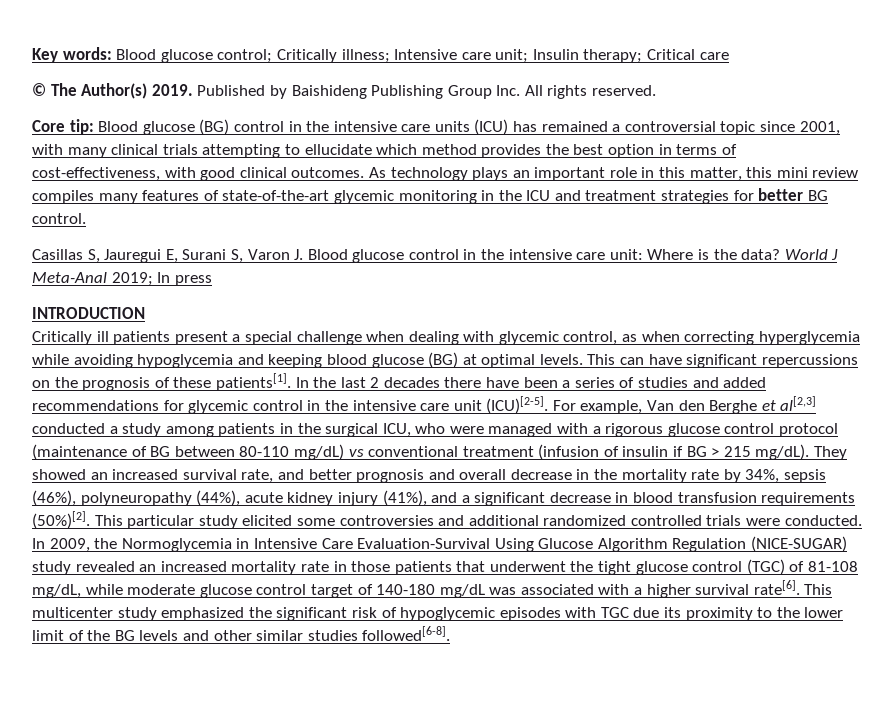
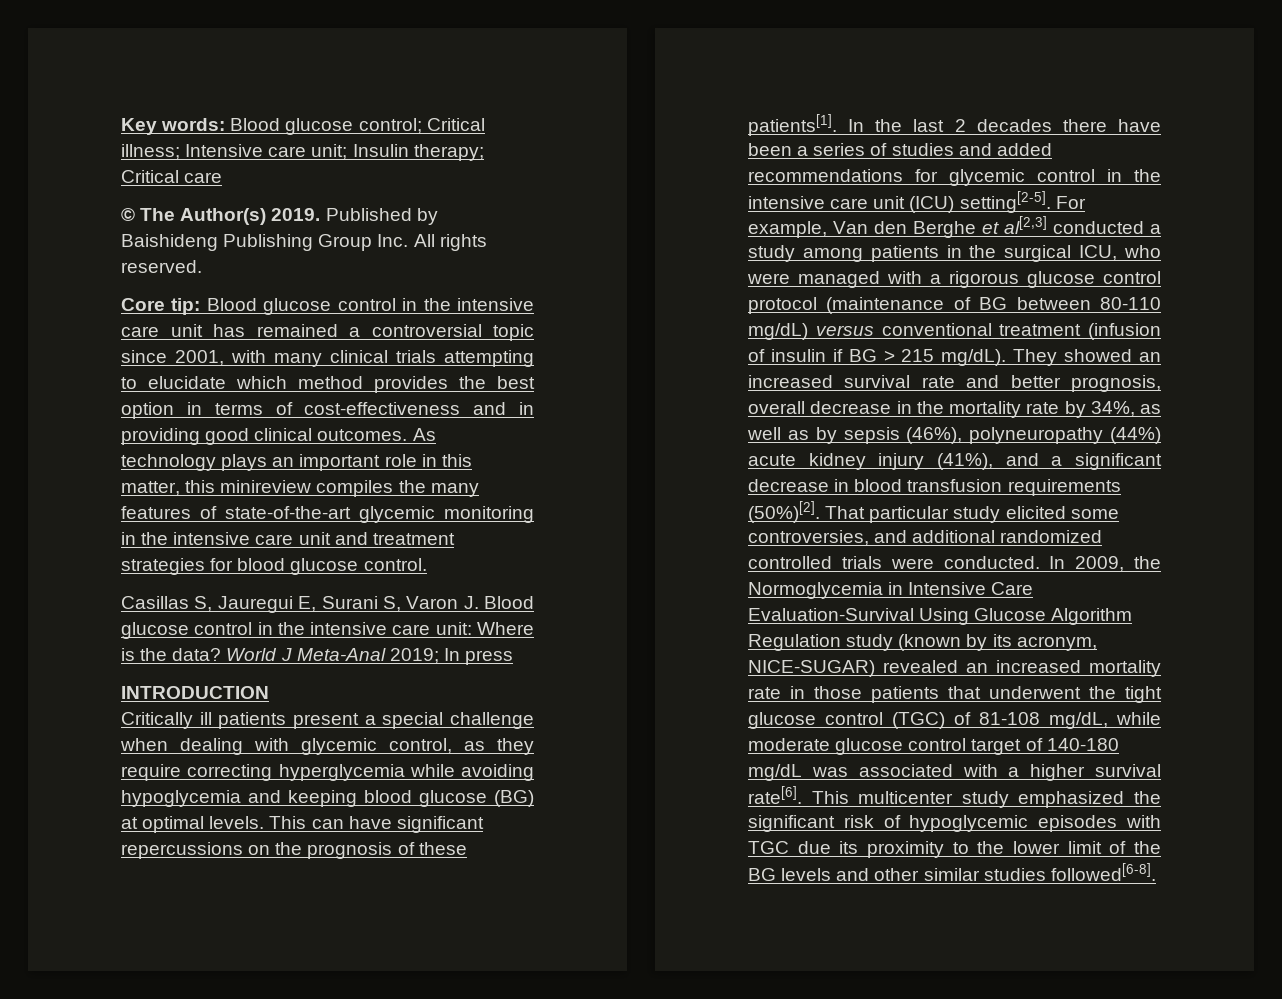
- Key words: Blood glucose control; Critically illness; Intensive care unit; Insulin therapy; Critical care
+ Key words: Blood glucose control; Critical illness; Intensive care unit; Insulin therapy; Critical care
- Core tip: Blood glucose (BG) control in the intensive care units (ICU) has remained a controversial topic since 2001, with many clinical trials attempting to ellucidate which method provides the best option in terms of cost-effectiveness, with good clinical outcomes.
+ Core tip: Blood glucose control in the intensive care unit has remained a controversial topic since 2001, with many clinical trials attempting to elucidate which method provides the best option in terms of cost-effectiveness and in providing good clinical outcomes.
- As technology plays an important role in this matter, this mini review compiles many features of state-of-the-art glycemic monitoring in the ICU and treatment strategies for better BG control.
+ As technology plays an important role in this matter, this minireview compiles the many features of state-of-the-art glycemic monitoring in the intensive care unit and treatment strategies for blood glucose control.
- Critically ill patients present a special challenge when dealing with glycemic control, as when correcting hyperglycemia while avoiding hypoglycemia and keeping blood glucose (BG) at optimal levels.
+ Critically ill patients present a special challenge when dealing with glycemic control, as they require correcting hyperglycemia while avoiding hypoglycemia and keeping blood glucose (BG) at optimal levels.
- In the last 2 decades there have been a series of studies and added recommendations for glycemic control in the intensive care unit (ICU)[2-5].
+ In the last 2 decades there have been a series of studies and added recommendations for glycemic control in the intensive care unit (ICU) setting[2-5].
- For example, Van den Berghe et al[2,3] conducted a study among patients in the surgical ICU, who were managed with a rigorous glucose control protocol (maintenance of BG between 80-110 mg/dL) vs conventional treatment (infusion of insulin if BG > 215 mg/dL).
+ For example, Van den Berghe et al[2,3] conducted a study among patients in the surgical ICU, who were managed with a rigorous glucose control protocol (maintenance of BG between 80-110 mg/dL) versus conventional treatment (infusion of insulin if BG > 215 mg/dL).
- They showed an increased survival rate, and better prognosis and overall decrease in the mortality rate by 34%, sepsis (46%), polyneuropathy (44%), acute kidney injury (41%), and a significant decrease in blood transfusion requirements (50%)[2].
+ They showed an increased survival rate and better prognosis, overall decrease in the mortality rate by 34%, as well as by sepsis (46%), polyneuropathy (44%) acute kidney injury (41%), and a significant decrease in blood transfusion requirements (50%)[2].
- This particular study elicited some controversies and additional randomized controlled trials were conducted.
+ That particular study elicited some controversies, and additional randomized controlled trials were conducted.
- In 2009, the Normoglycemia in Intensive Care Evaluation-Survival Using Glucose Algorithm Regulation (NICE-SUGAR) study revealed an increased mortality rate in those patients that underwent the tight glucose control (TGC) of 81-108 mg/dL, while moderate glucose control target of 140-180 mg/dL was associated with a higher survival rate[6].
+ In 2009, the Normoglycemia in Intensive Care Evaluation-Survival Using Glucose Algorithm Regulation study (known by its acronym, NICE-SUGAR) revealed an increased mortality rate in those patients that underwent the tight glucose control (TGC) of 81-108 mg/dL, while moderate glucose control target of 140-180 mg/dL was associated with a higher survival rate[6].

